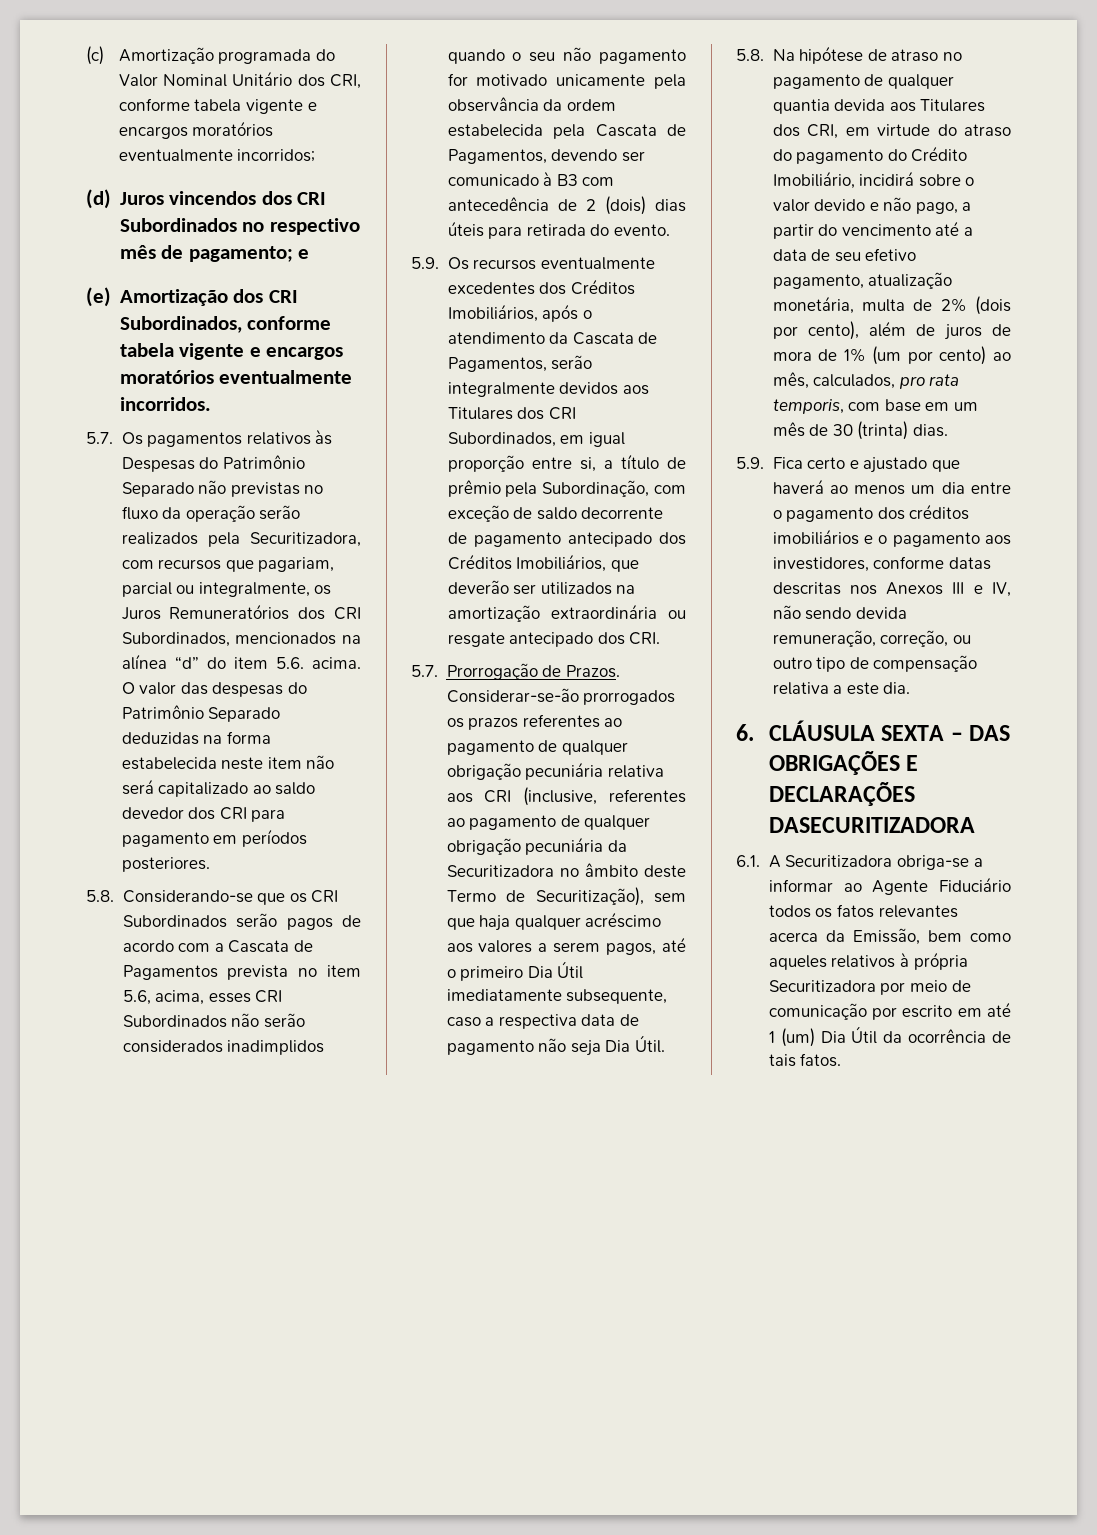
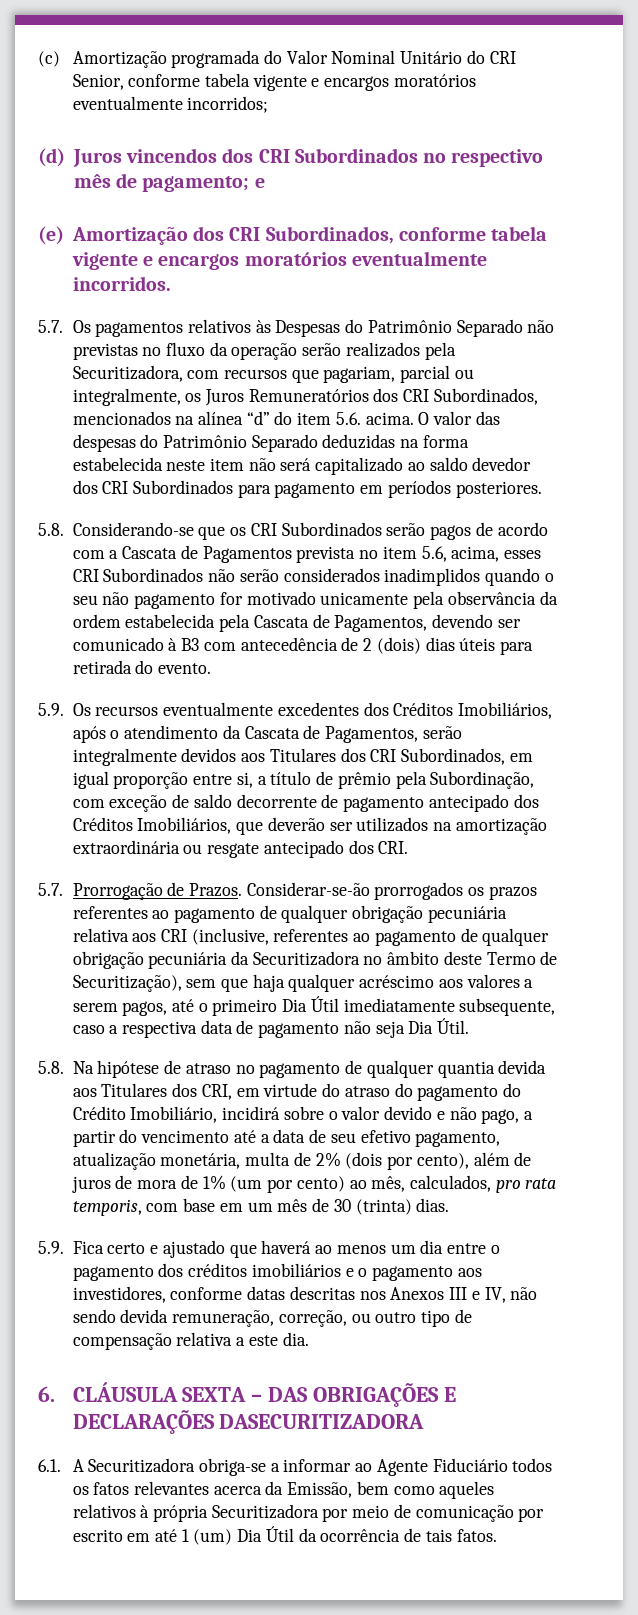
- (c) Amortização programada do Valor Nominal Unitário dos CRI, conforme tabela vigente e encargos moratórios eventualmente incorridos;
+ (c) Amortização programada do Valor Nominal Unitário do CRI Senior, conforme tabela vigente e encargos moratórios eventualmente incorridos;
- O valor das despesas do Patrimônio Separado deduzidas na forma estabelecida neste item não será capitalizado ao saldo devedor dos CRI para pagamento em períodos posteriores.
+ O valor das despesas do Patrimônio Separado deduzidas na forma estabelecida neste item não será capitalizado ao saldo devedor dos CRI Subordinados para pagamento em períodos posteriores.

